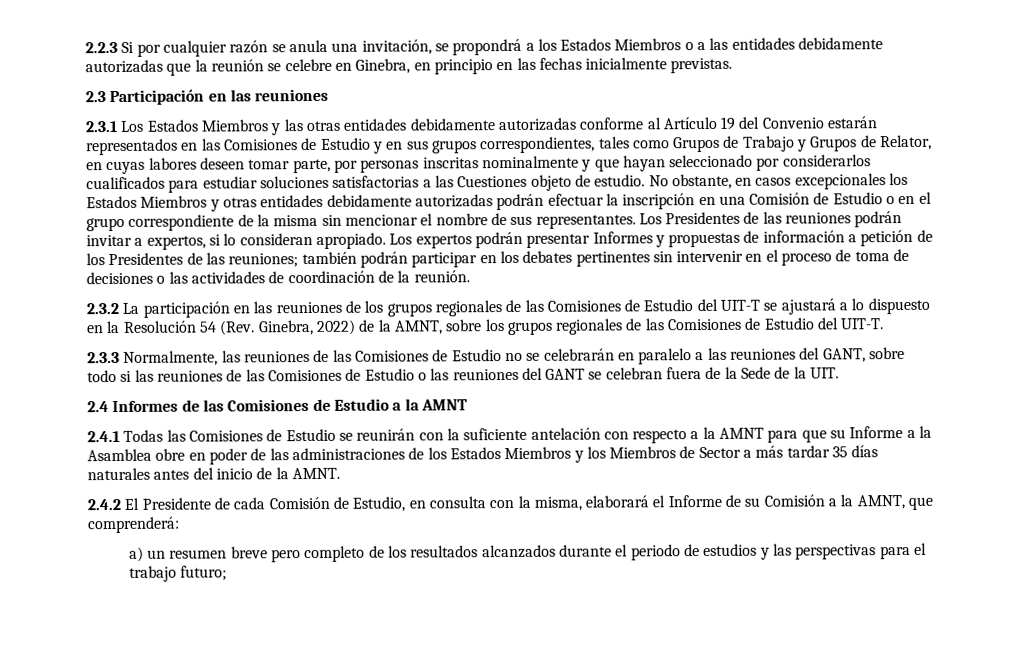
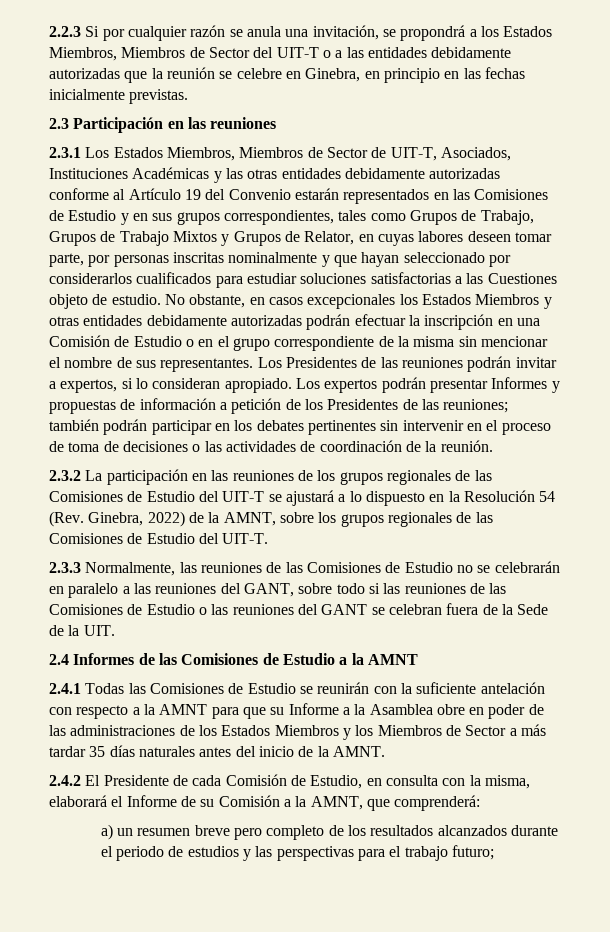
- 2.2.3 Si por cualquier razón se anula una invitación, se propondrá a los Estados Miembros o a las entidades debidamente autorizadas que la reunión se celebre en Ginebra, en principio en las fechas inicialmente previstas.
+ 2.2.3 Si por cualquier razón se anula una invitación, se propondrá a los Estados Miembros, Miembros de Sector del UIT-T o a las entidades debidamente autorizadas que la reunión se celebre en Ginebra, en principio en las fechas inicialmente previstas.
- 2.3.1 Los Estados Miembros y las otras entidades debidamente autorizadas conforme al Artículo 19 del Convenio estarán representados en las Comisiones de Estudio y en sus grupos correspondientes, tales como Grupos de Trabajo y Grupos de Relator, en cuyas labores deseen tomar parte, por personas inscritas nominalmente y que hayan seleccionado por considerarlos cualificados para estudiar soluciones satisfactorias a las Cuestiones objeto de estudio.
+ 2.3.1 Los Estados Miembros, Miembros de Sector de UIT-T, Asociados, Instituciones Académicas y las otras entidades debidamente autorizadas conforme al Artículo 19 del Convenio estarán representados en las Comisiones de Estudio y en sus grupos correspondientes, tales como Grupos de Trabajo, Grupos de Trabajo Mixtos y Grupos de Relator, en cuyas labores deseen tomar parte, por personas inscritas nominalmente y que hayan seleccionado por considerarlos cualificados para estudiar soluciones satisfactorias a las Cuestiones objeto de estudio.

